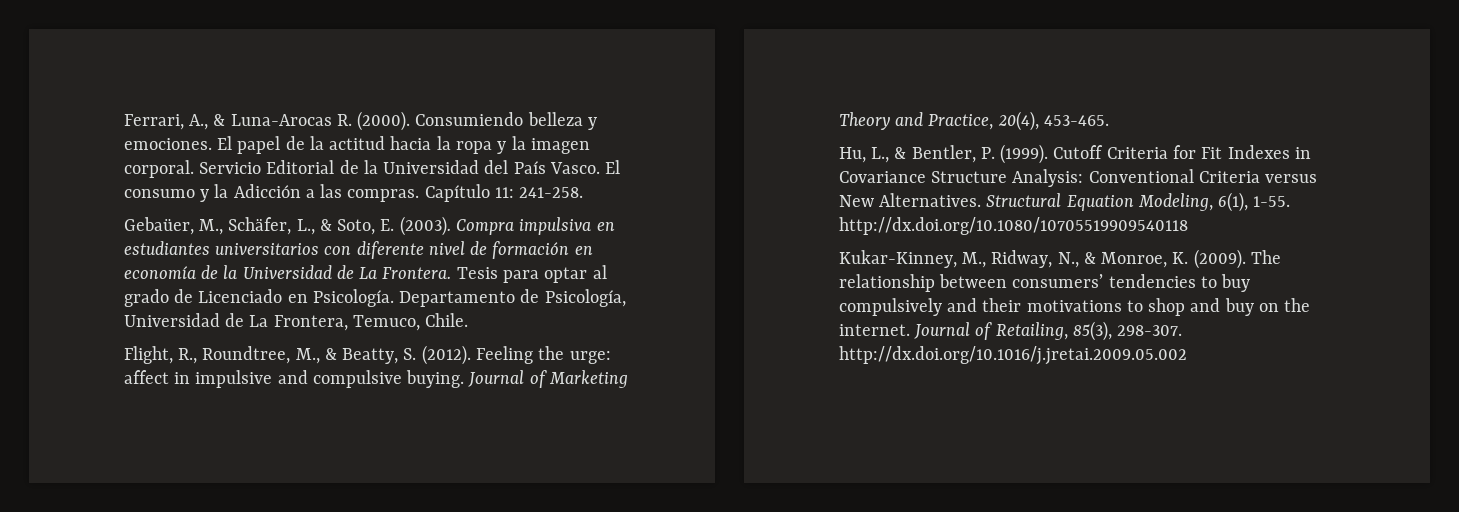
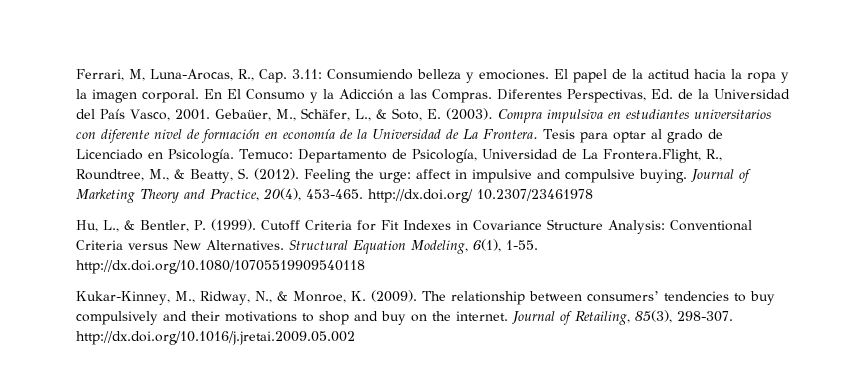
- Ferrari, A., & Luna-Arocas R. (2000). Consumiendo belleza y emociones.
+ Ferrari, M, Luna-Arocas, R., Cap. 3.11: Consumiendo belleza y emociones.
- Servicio Editorial de la Universidad del País Vasco. El consumo y la Adicción a las compras. Capítulo 11: 241-258.
- Gebaüer, M., Schäfer, L., & Soto, E. (2003).
+ En El Consumo y la Adicción a las Compras. Diferentes Perspectivas, Ed. de la Universidad del País Vasco, 2001. Gebaüer, M., Schäfer, L., & Soto, E. (2003).
- Departamento de Psicología, Universidad de La Frontera, Temuco, Chile.
- Flight, R., Roundtree, M., & Beatty, S. (2012).
+ Temuco: Departamento de Psicología, Universidad de La Frontera.Flight, R., Roundtree, M., & Beatty, S. (2012).
- Journal of Marketing Theory and Practice, 20(4), 453-465.
+ Journal of Marketing Theory and Practice, 20(4), 453-465. http://dx.doi.org/ 10.2307/23461978

